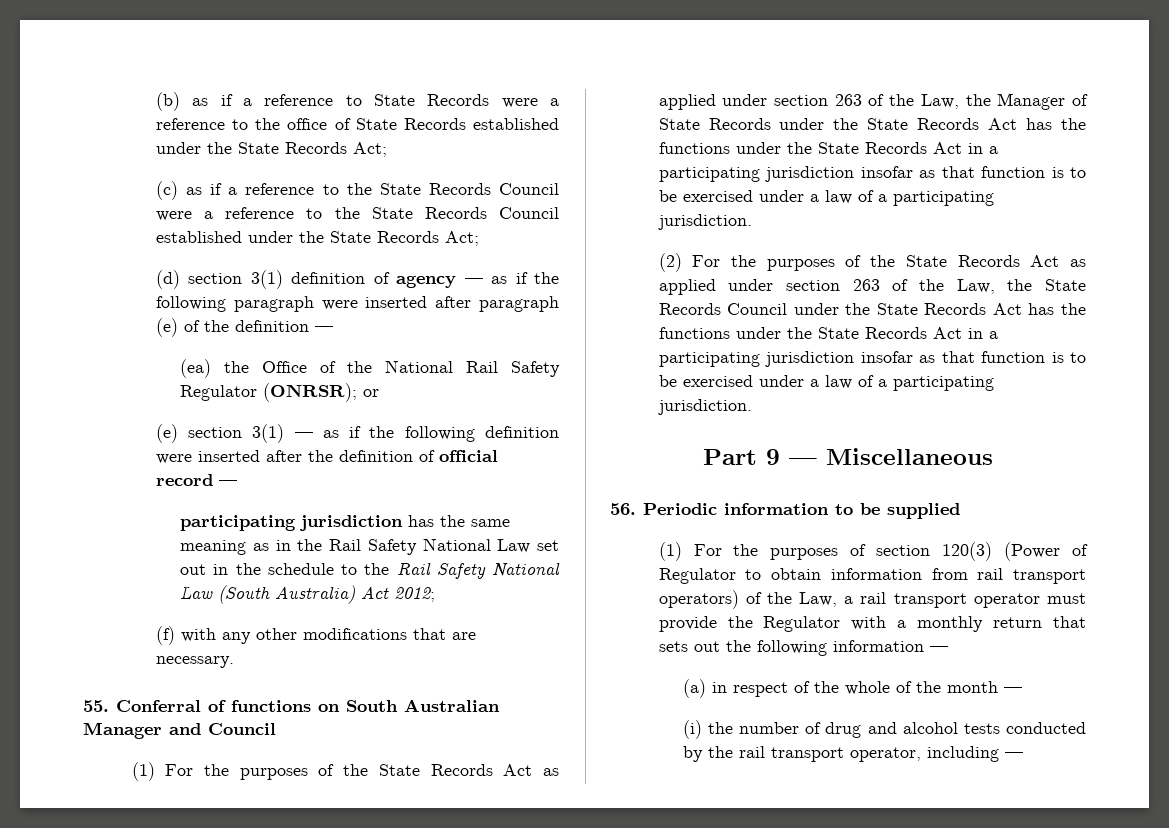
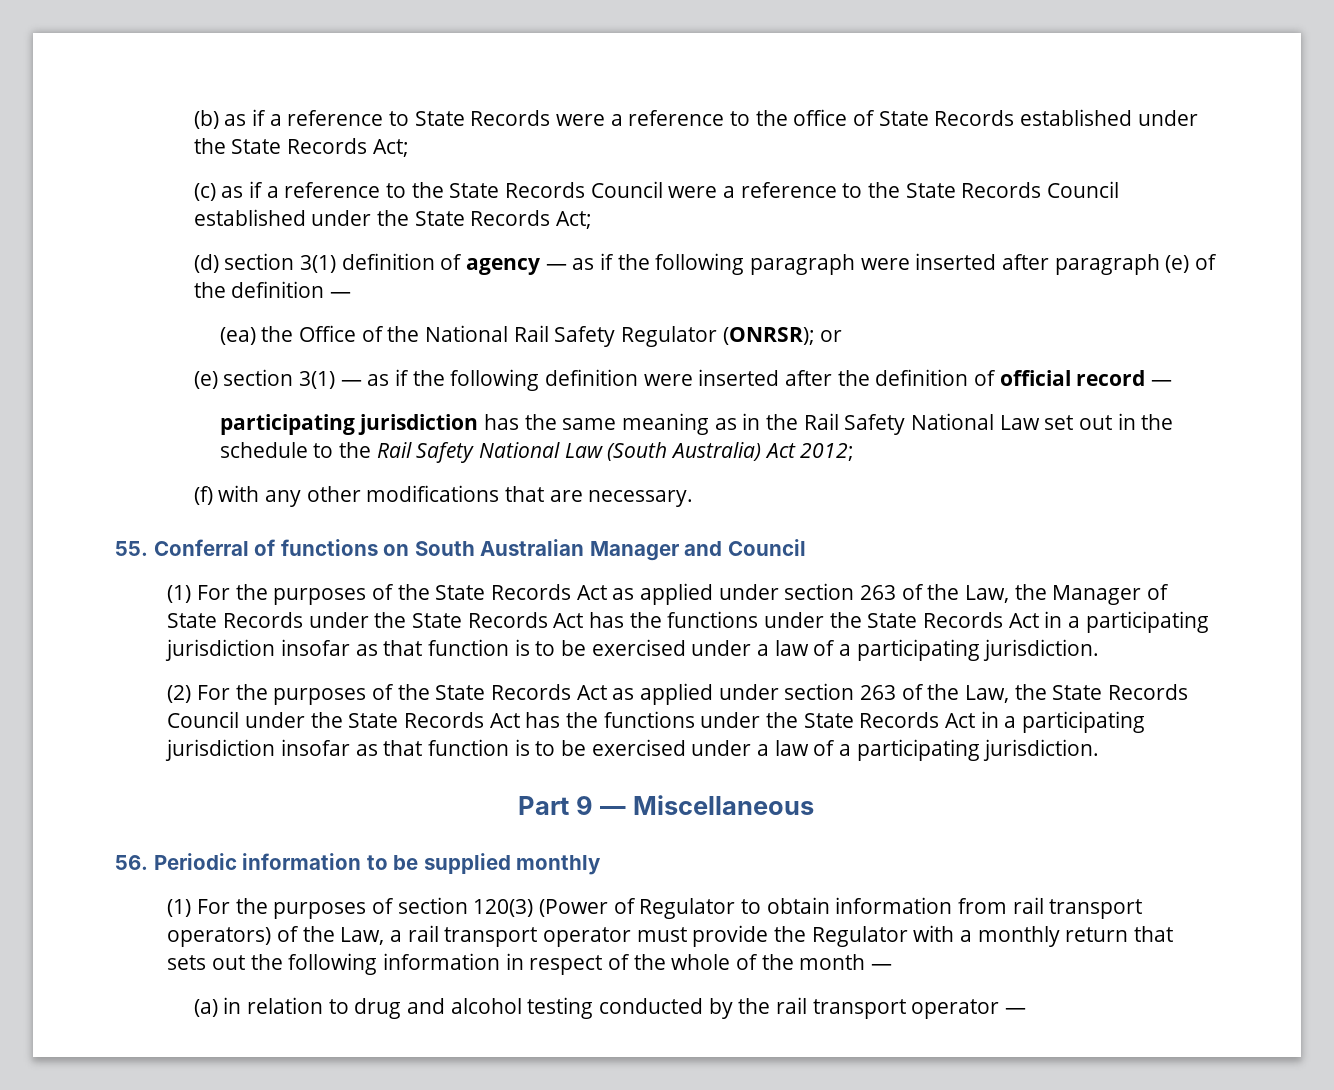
- 56. Periodic information to be supplied
+ 56. Periodic information to be supplied monthly
- (1) For the purposes of section 120(3) (Power of Regulator to obtain information from rail transport operators) of the Law, a rail transport operator must provide the Regulator with a monthly return that sets out the following information —
- (a) in respect of the whole of the month —
+ (1) For the purposes of section 120(3) (Power of Regulator to obtain information from rail transport operators) of the Law, a rail transport operator must provide the Regulator with a monthly return that sets out the following information in respect of the whole of the month —
- (i) the number of drug and alcohol tests conducted by the rail transport operator, including —
+ (a) in relation to drug and alcohol testing conducted by the rail transport operator —

